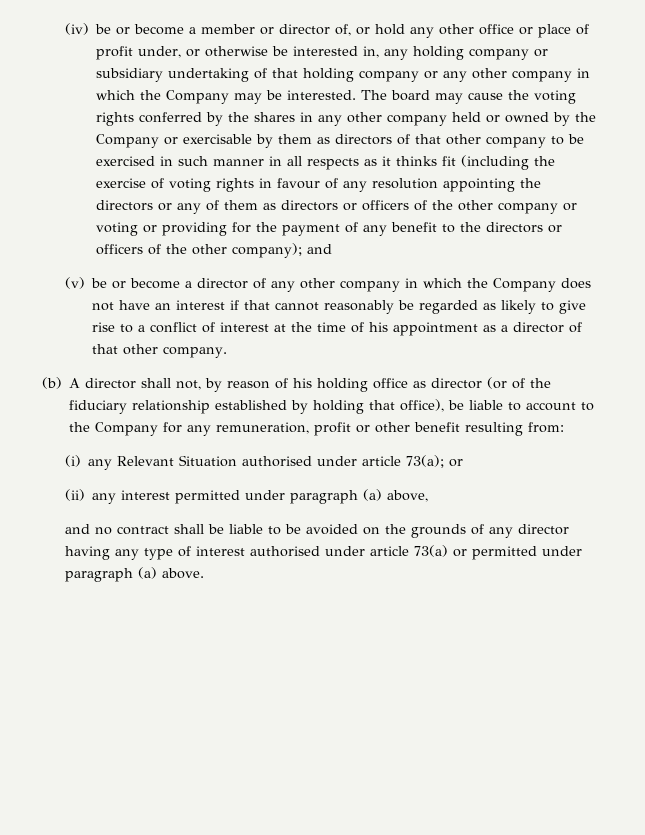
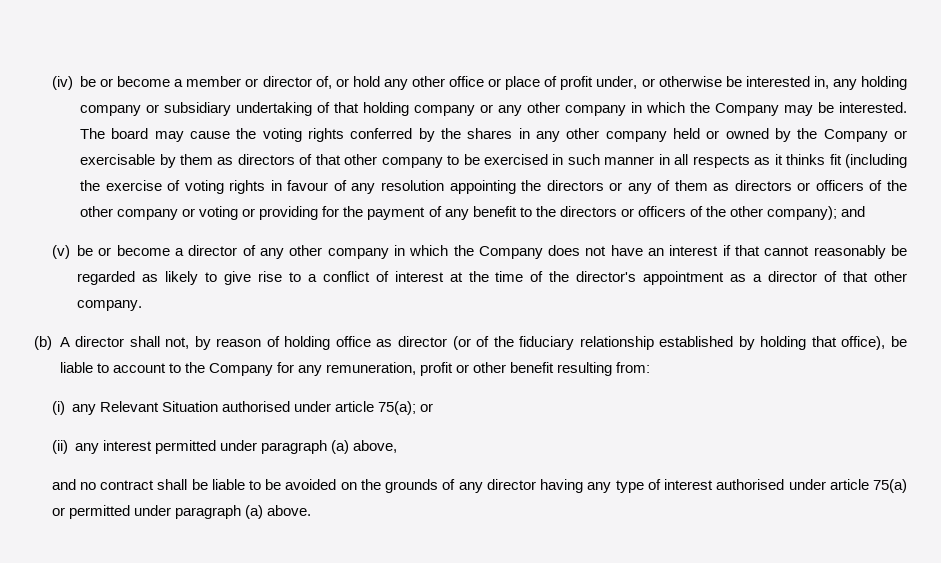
- (v) be or become a director of any other company in which the Company does not have an interest if that cannot reasonably be regarded as likely to give rise to a conflict of interest at the time of his appointment as a director of that other company.
+ (v) be or become a director of any other company in which the Company does not have an interest if that cannot reasonably be regarded as likely to give rise to a conflict of interest at the time of the director's appointment as a director of that other company.
- (b) A director shall not, by reason of his holding office as director (or of the fiduciary relationship established by holding that office), be liable to account to the Company for any remuneration, profit or other benefit resulting from:
+ (b) A director shall not, by reason of holding office as director (or of the fiduciary relationship established by holding that office), be liable to account to the Company for any remuneration, profit or other benefit resulting from:
- (i) any Relevant Situation authorised under article 73(a); or
+ (i) any Relevant Situation authorised under article 75(a); or
- and no contract shall be liable to be avoided on the grounds of any director having any type of interest authorised under article 73(a) or permitted under paragraph (a) above.
+ and no contract shall be liable to be avoided on the grounds of any director having any type of interest authorised under article 75(a) or permitted under paragraph (a) above.

